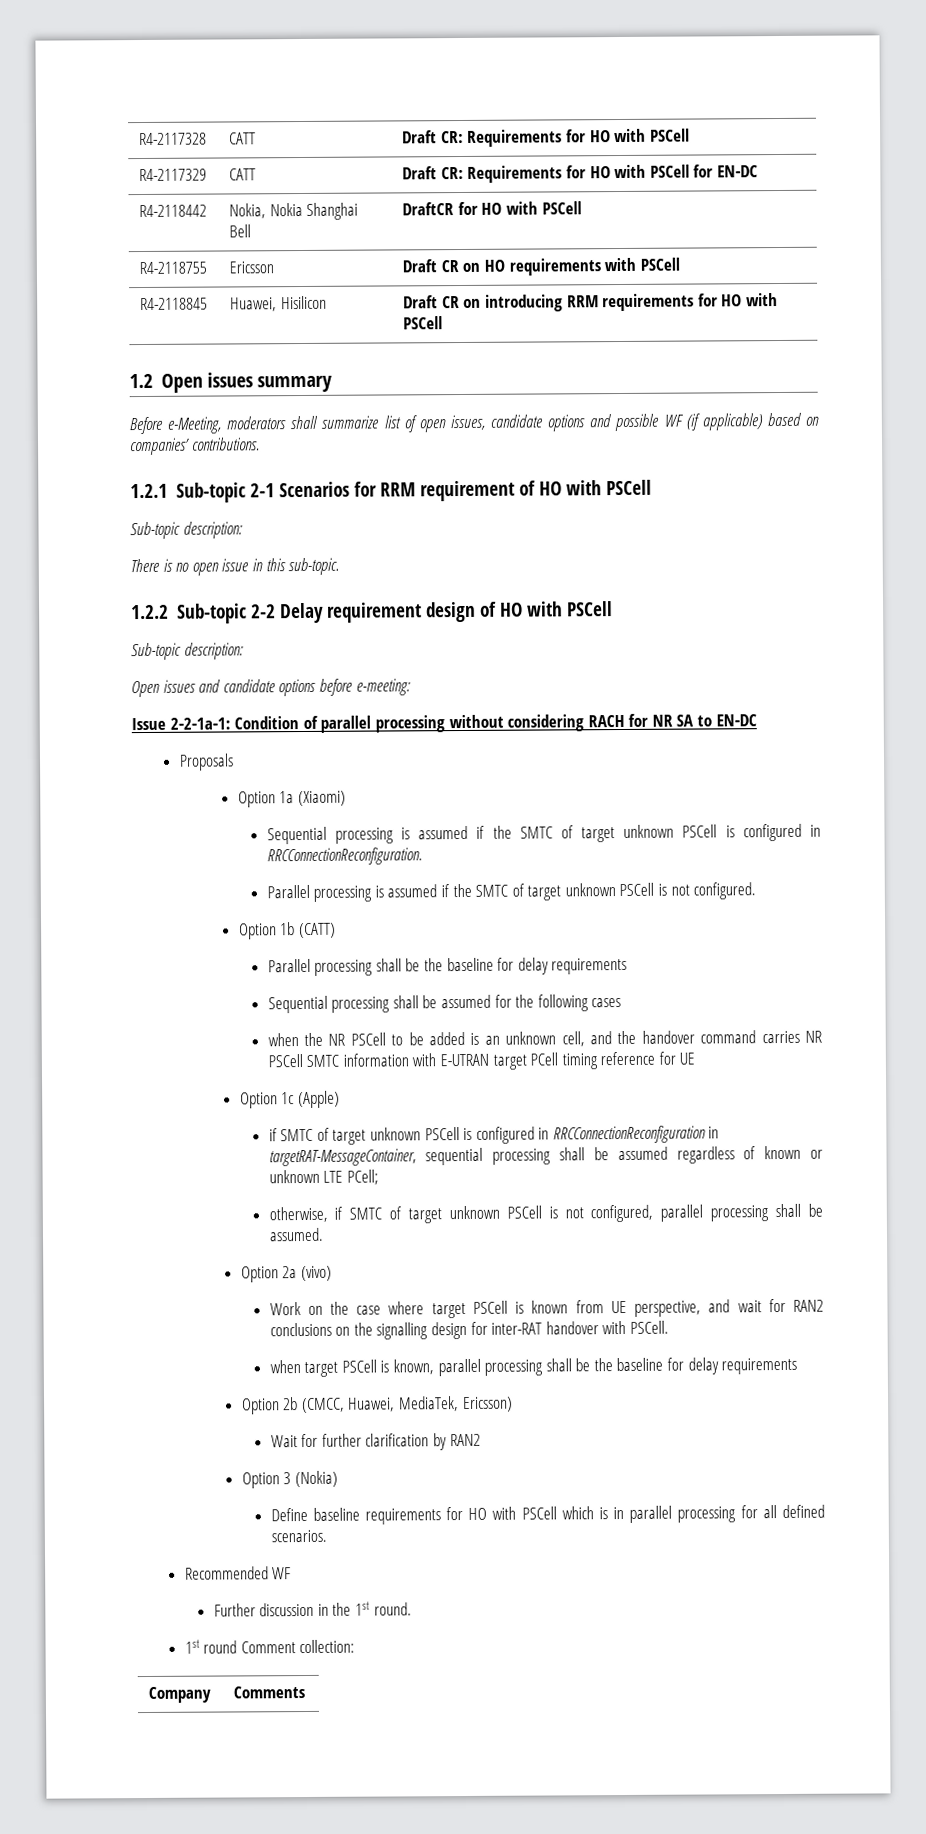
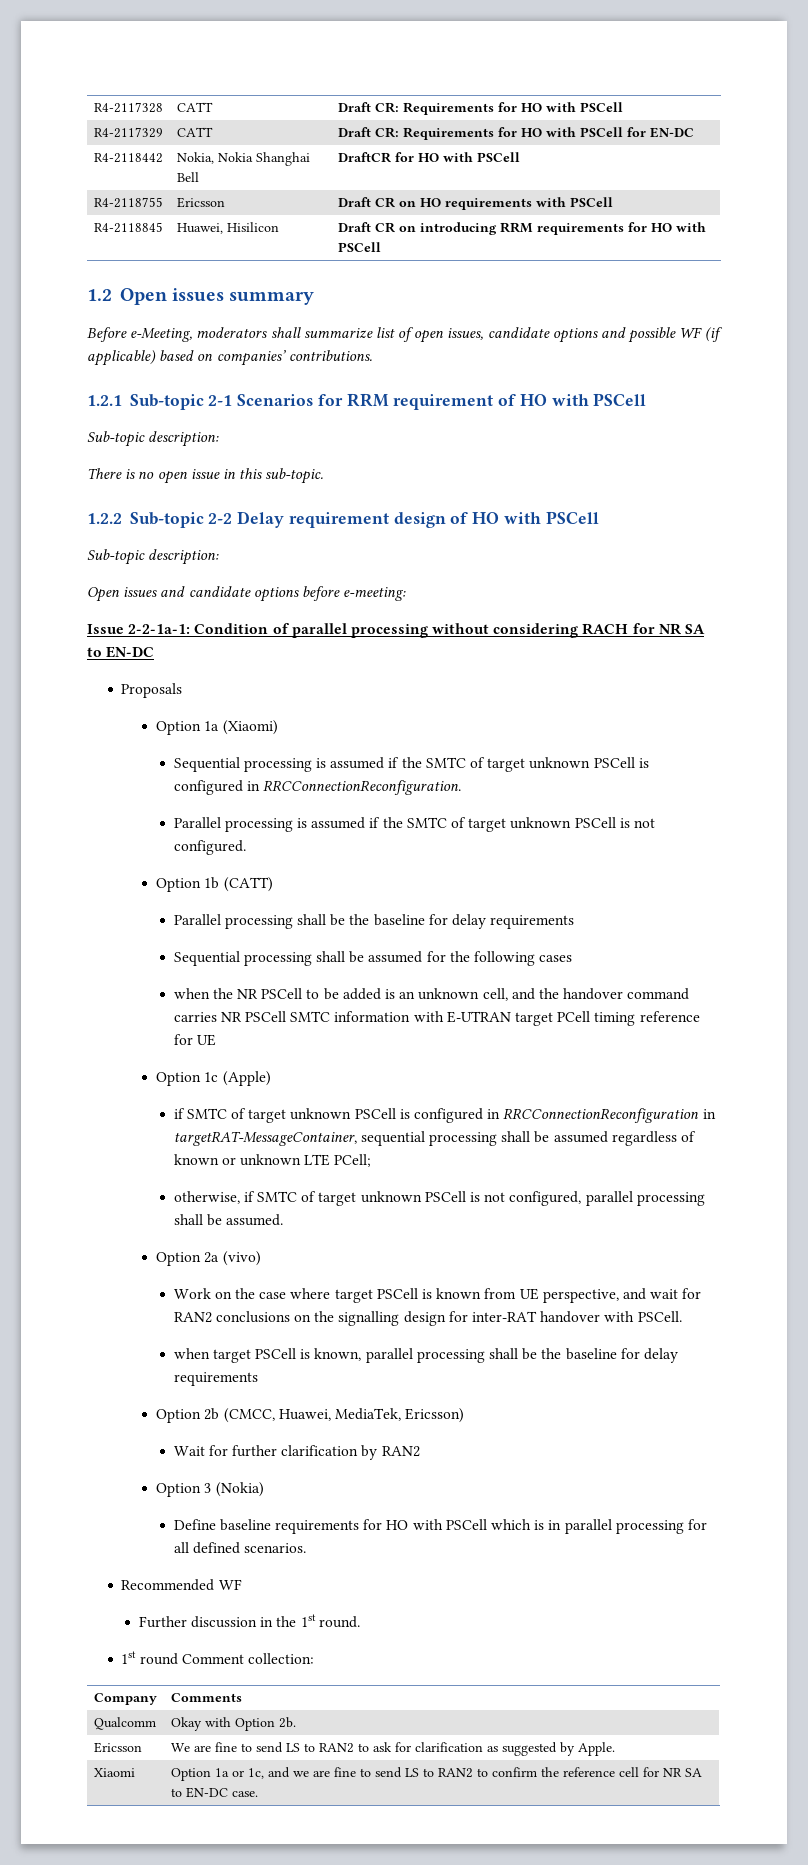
+ Qualcomm | Okay with Option 2b.
+ Ericsson | We are fine to send LS to RAN2 to ask for clarification as suggested by Apple.
+ Xiaomi | Option 1a or 1c, and we are fine to send LS to RAN2 to confirm the reference cell for NR SA to EN-DC case.

